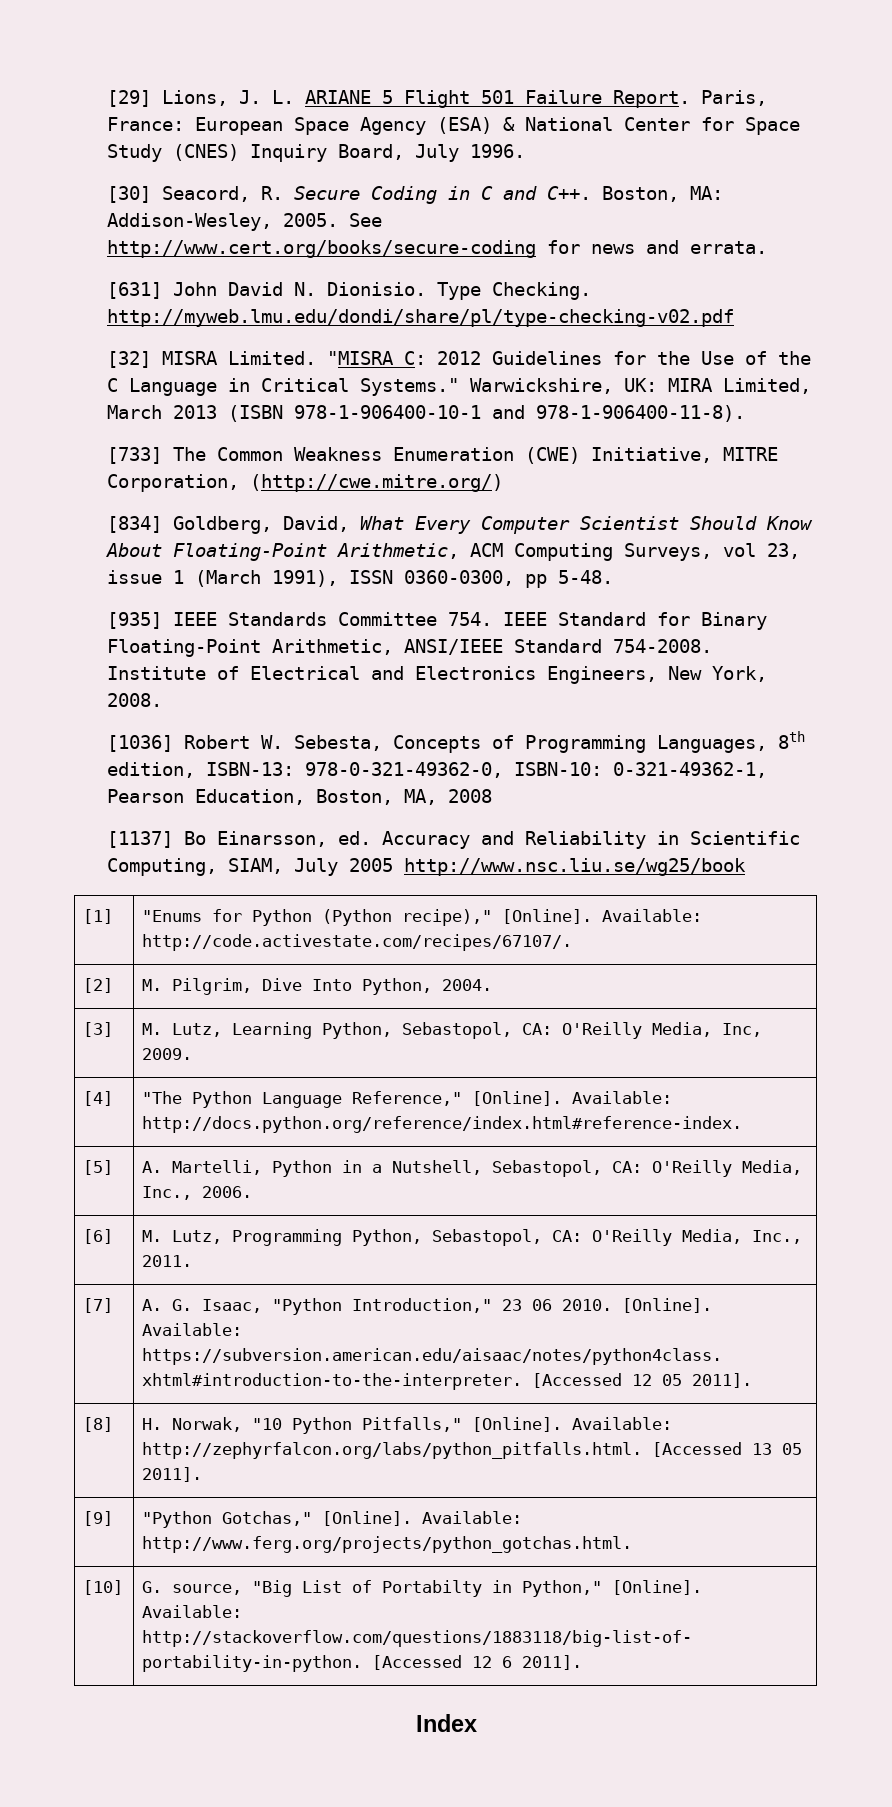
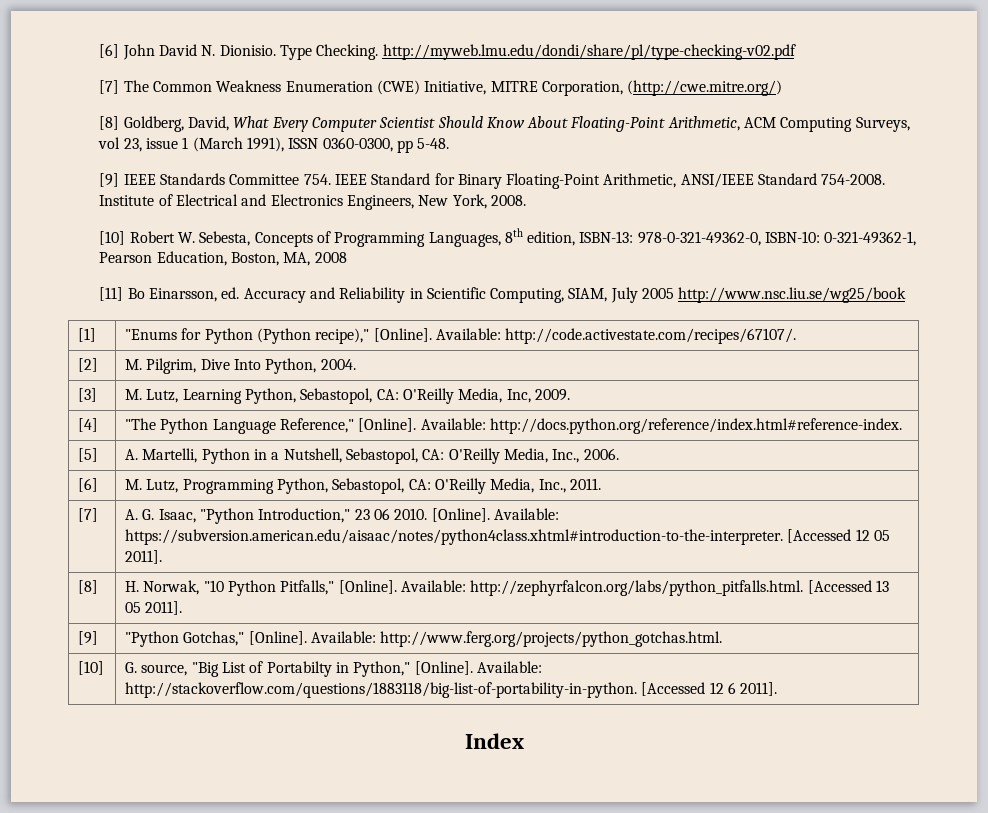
- [29] Lions, J. L. ARIANE 5 Flight 501 Failure Report. Paris, France: European Space Agency (ESA) & National Center for Space Study (CNES) Inquiry Board, July 1996.
- [30] Seacord, R. Secure Coding in C and C++. Boston, MA: Addison-Wesley, 2005. See http://www.cert.org/books/secure-coding for news and errata.
- [631] John David N. Dionisio.
+ [6] John David N. Dionisio.
- [32] MISRA Limited. "MISRA C: 2012 Guidelines for the Use of the C Language in Critical Systems." Warwickshire, UK: MIRA Limited, March 2013 (ISBN 978-1-906400-10-1 and 978-1-906400-11-8).
- [733] The Common Weakness Enumeration (CWE) Initiative, MITRE Corporation, (http://cwe.mitre.org/)
+ [7] The Common Weakness Enumeration (CWE) Initiative, MITRE Corporation, (http://cwe.mitre.org/)
- [834] Goldberg, David, What Every Computer Scientist Should Know About Floating-Point Arithmetic, ACM Computing Surveys, vol 23, issue 1 (March 1991), ISSN 0360-0300, pp 5-48.
+ [8] Goldberg, David, What Every Computer Scientist Should Know About Floating-Point Arithmetic, ACM Computing Surveys, vol 23, issue 1 (March 1991), ISSN 0360-0300, pp 5-48.
- [935] IEEE Standards Committee 754. IEEE Standard for Binary Floating-Point Arithmetic, ANSI/IEEE Standard 754-2008.
+ [9] IEEE Standards Committee 754. IEEE Standard for Binary Floating-Point Arithmetic, ANSI/IEEE Standard 754-2008.
- [1036] Robert W. Sebesta, Concepts of Programming Languages, 8th edition, ISBN-13: 978-0-321-49362-0, ISBN-10: 0-321-49362-1, Pearson Education, Boston, MA, 2008
+ [10] Robert W. Sebesta, Concepts of Programming Languages, 8th edition, ISBN-13: 978-0-321-49362-0, ISBN-10: 0-321-49362-1, Pearson Education, Boston, MA, 2008
- [1137] Bo Einarsson, ed. Accuracy and Reliability in Scientific Computing, SIAM, July 2005 http://www.nsc.liu.se/wg25/book
+ [11] Bo Einarsson, ed. Accuracy and Reliability in Scientific Computing, SIAM, July 2005 http://www.nsc.liu.se/wg25/book

